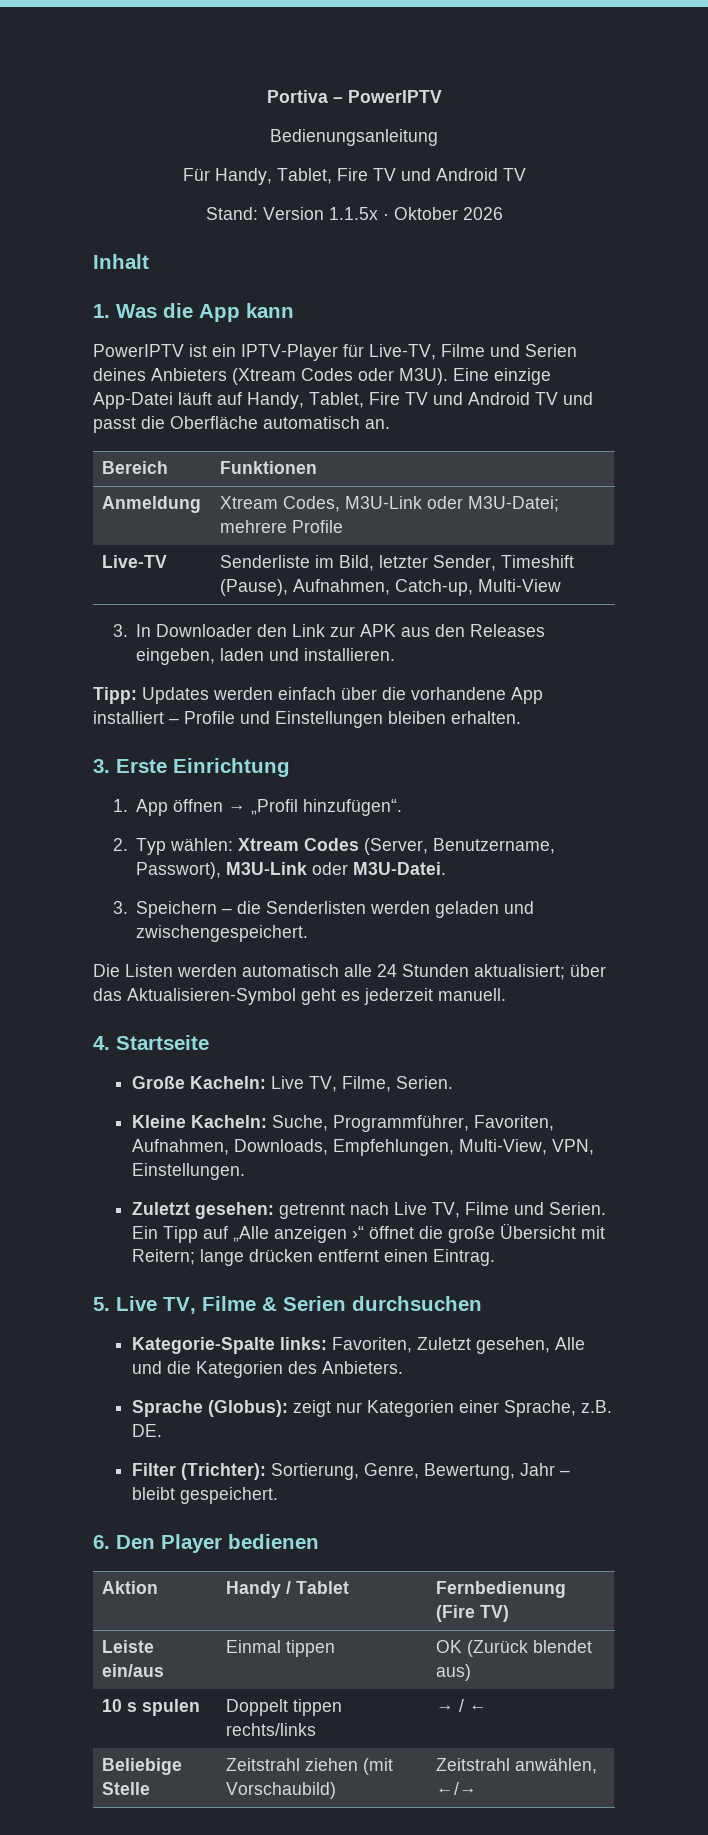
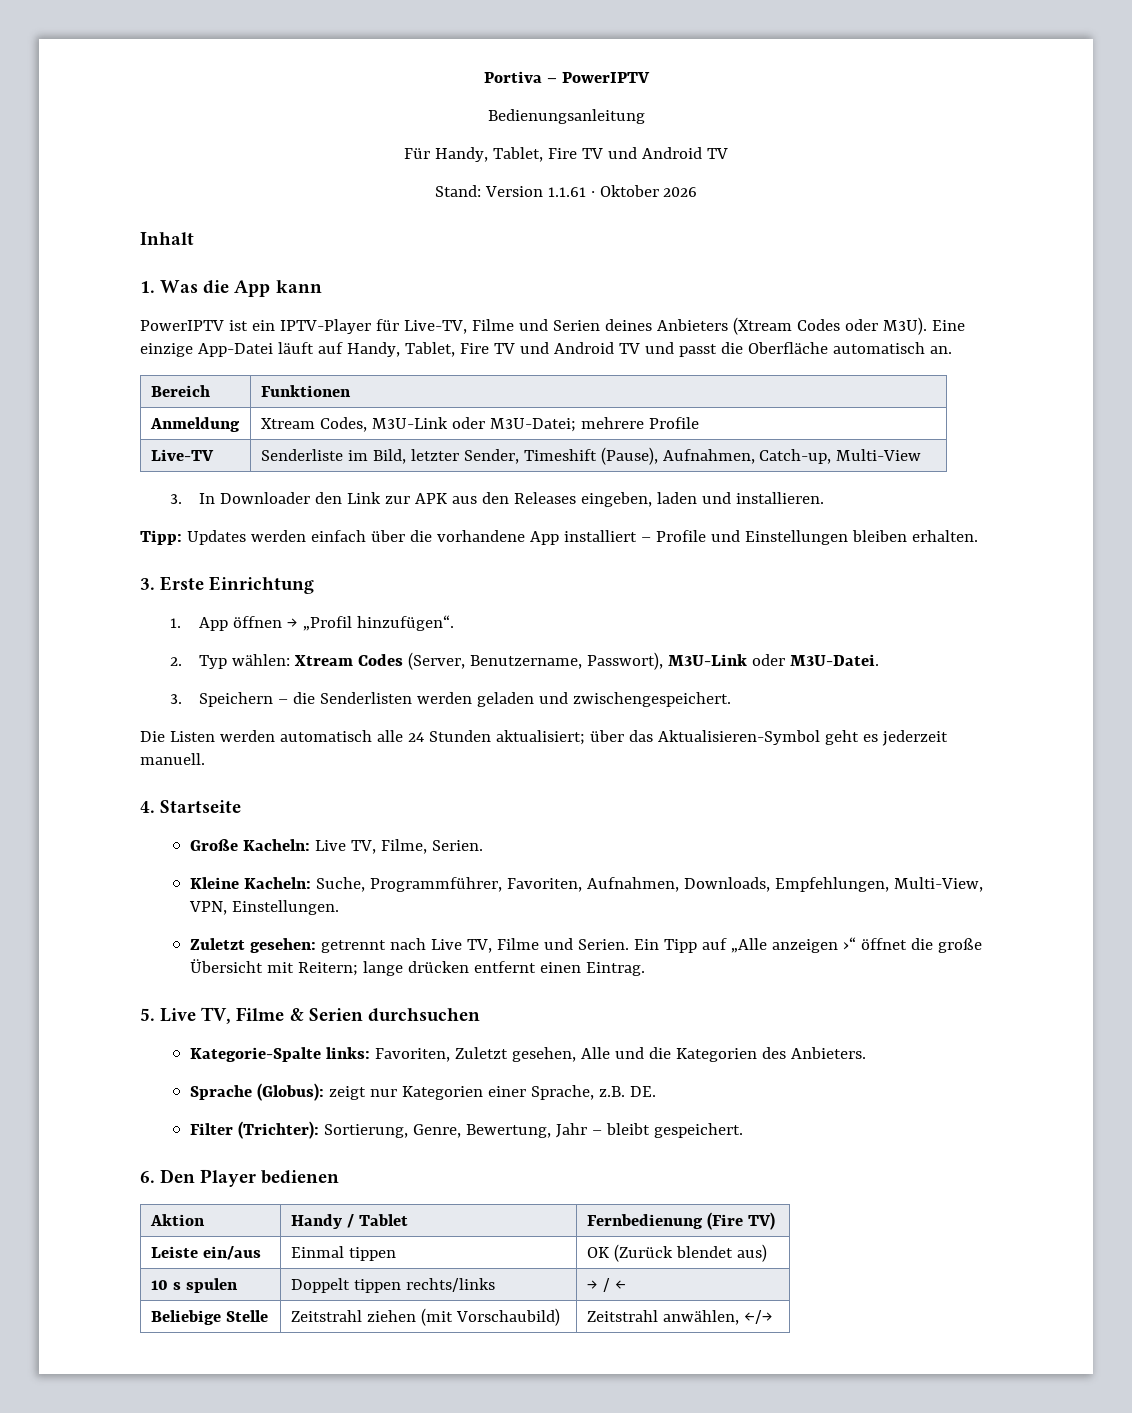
- Stand: Version 1.1.5x · Oktober 2026
+ Stand: Version 1.1.61 · Oktober 2026

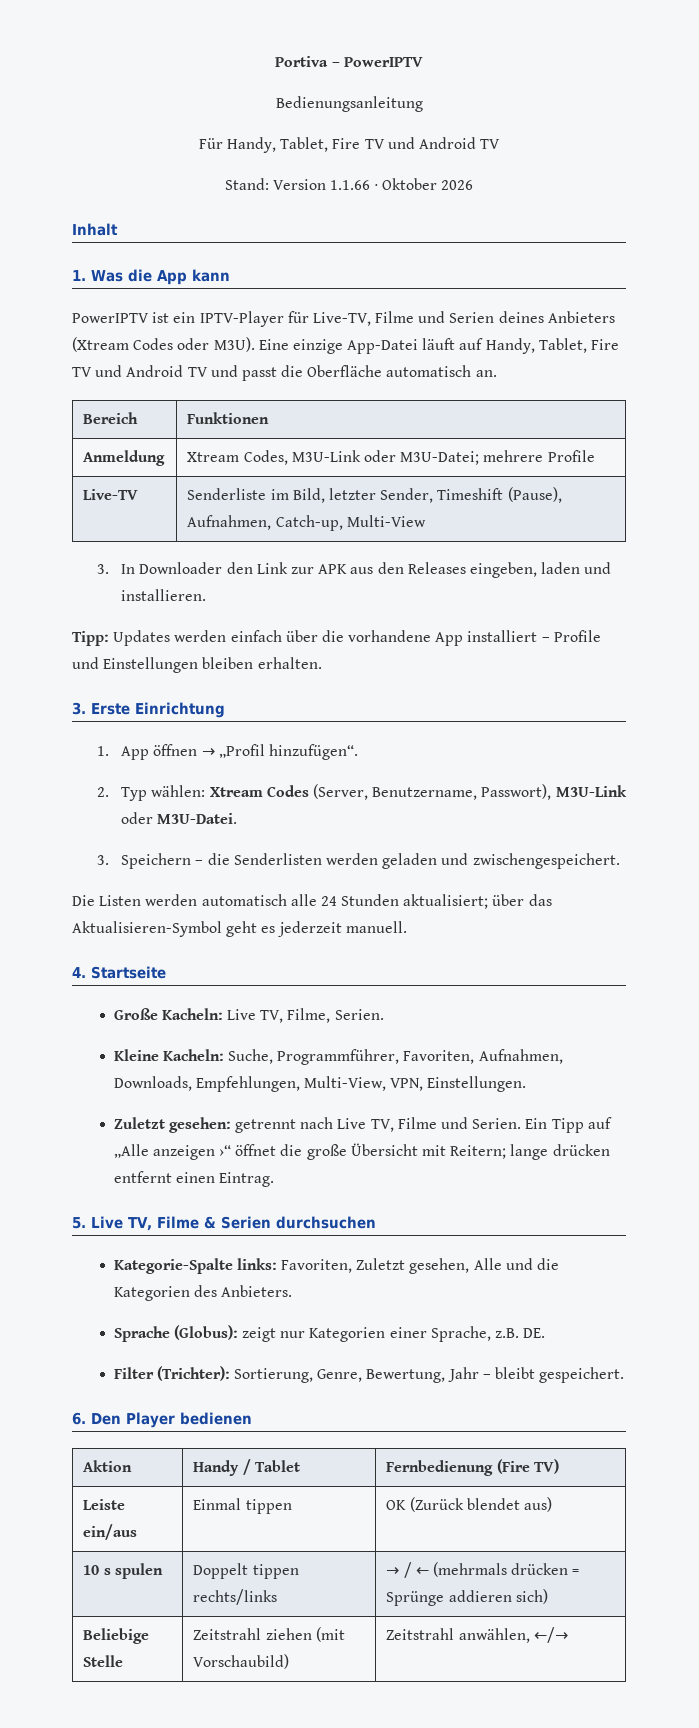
- Stand: Version 1.1.61 · Oktober 2026
+ Stand: Version 1.1.66 · Oktober 2026
- 10 s spulen | Doppelt tippen rechts/links | → / ←
+ 10 s spulen | Doppelt tippen rechts/links | → / ← (mehrmals drücken = Sprünge addieren sich)

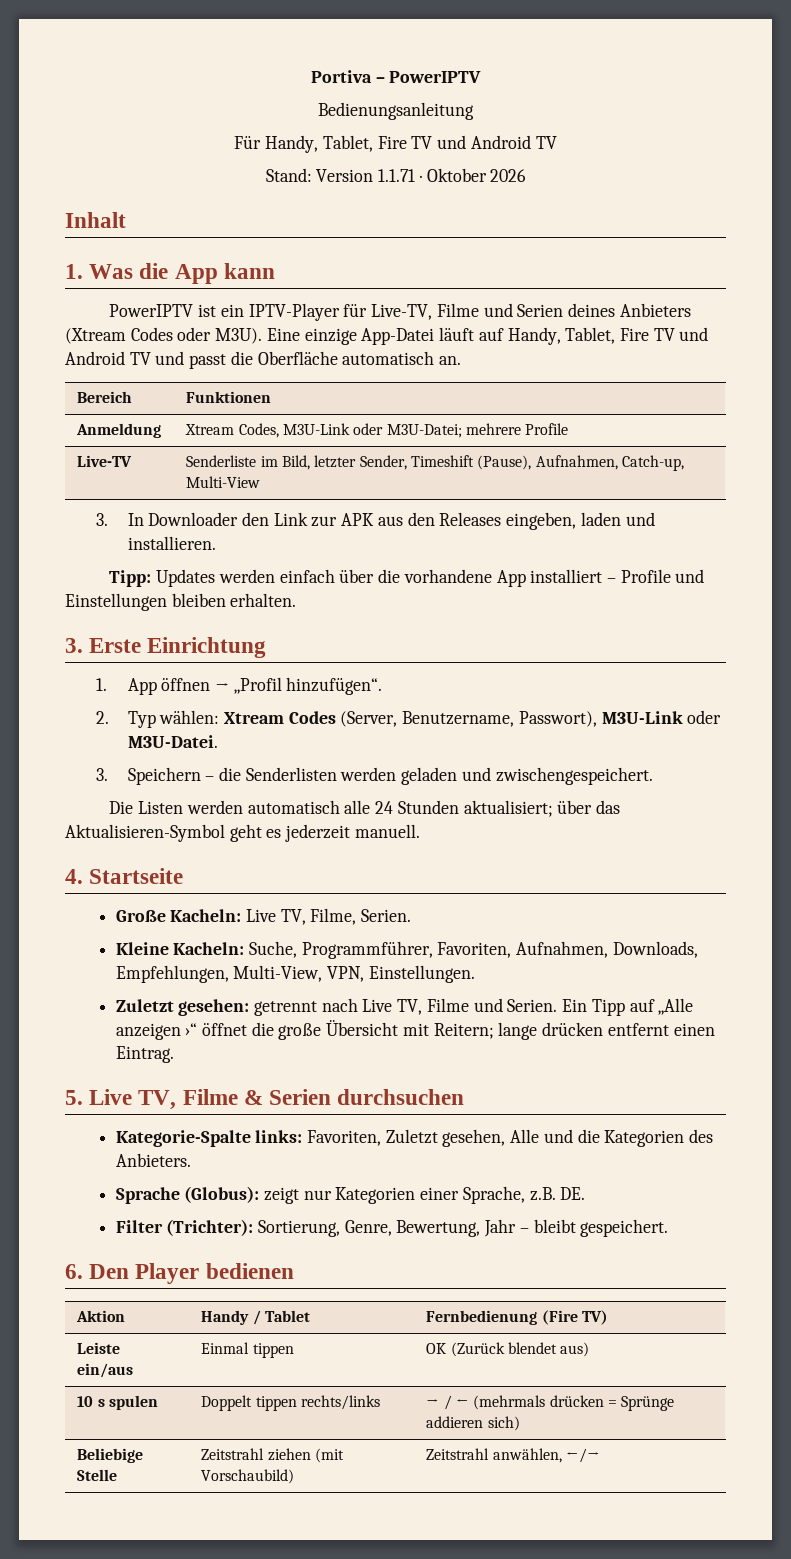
- Stand: Version 1.1.66 · Oktober 2026
+ Stand: Version 1.1.71 · Oktober 2026

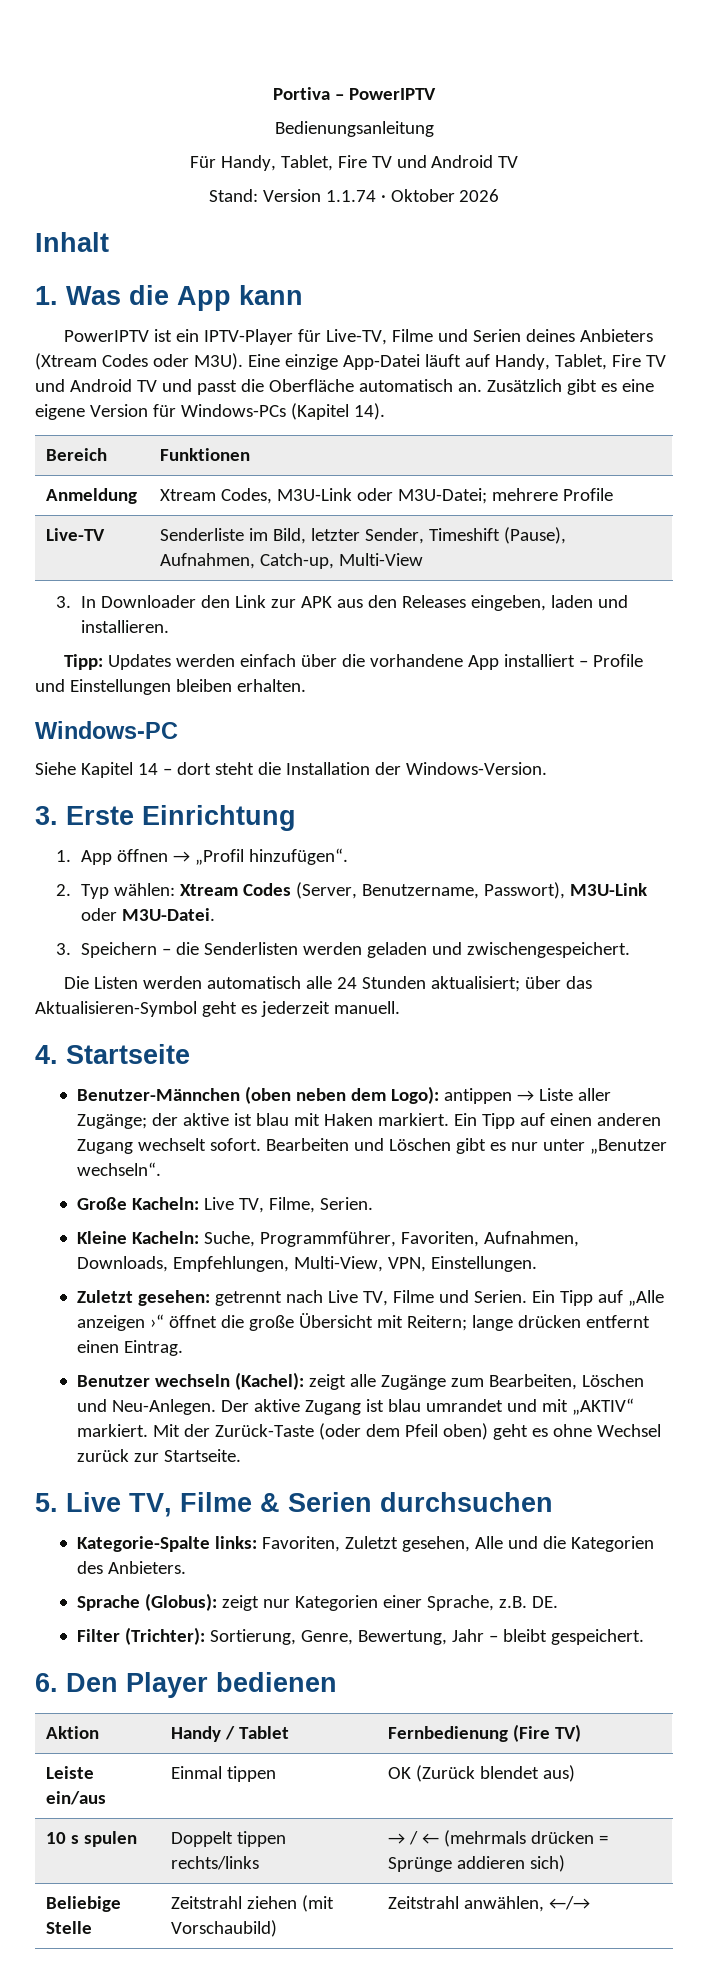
- Stand: Version 1.1.71 · Oktober 2026
+ Stand: Version 1.1.74 · Oktober 2026
+ Zusätzlich gibt es eine eigene Version für Windows-PCs (Kapitel 14).
+ Windows-PC
+ Siehe Kapitel 14 – dort steht die Installation der Windows-Version.
+ Benutzer-Männchen (oben neben dem Logo): antippen → Liste aller Zugänge; der aktive ist blau mit Haken markiert. Ein Tipp auf einen anderen Zugang wechselt sofort. Bearbeiten und Löschen gibt es nur unter „Benutzer wechseln“.
+ Benutzer wechseln (Kachel): zeigt alle Zugänge zum Bearbeiten, Löschen und Neu-Anlegen. Der aktive Zugang ist blau umrandet und mit „AKTIV“ markiert. Mit der Zurück-Taste (oder dem Pfeil oben) geht es ohne Wechsel zurück zur Startseite.

